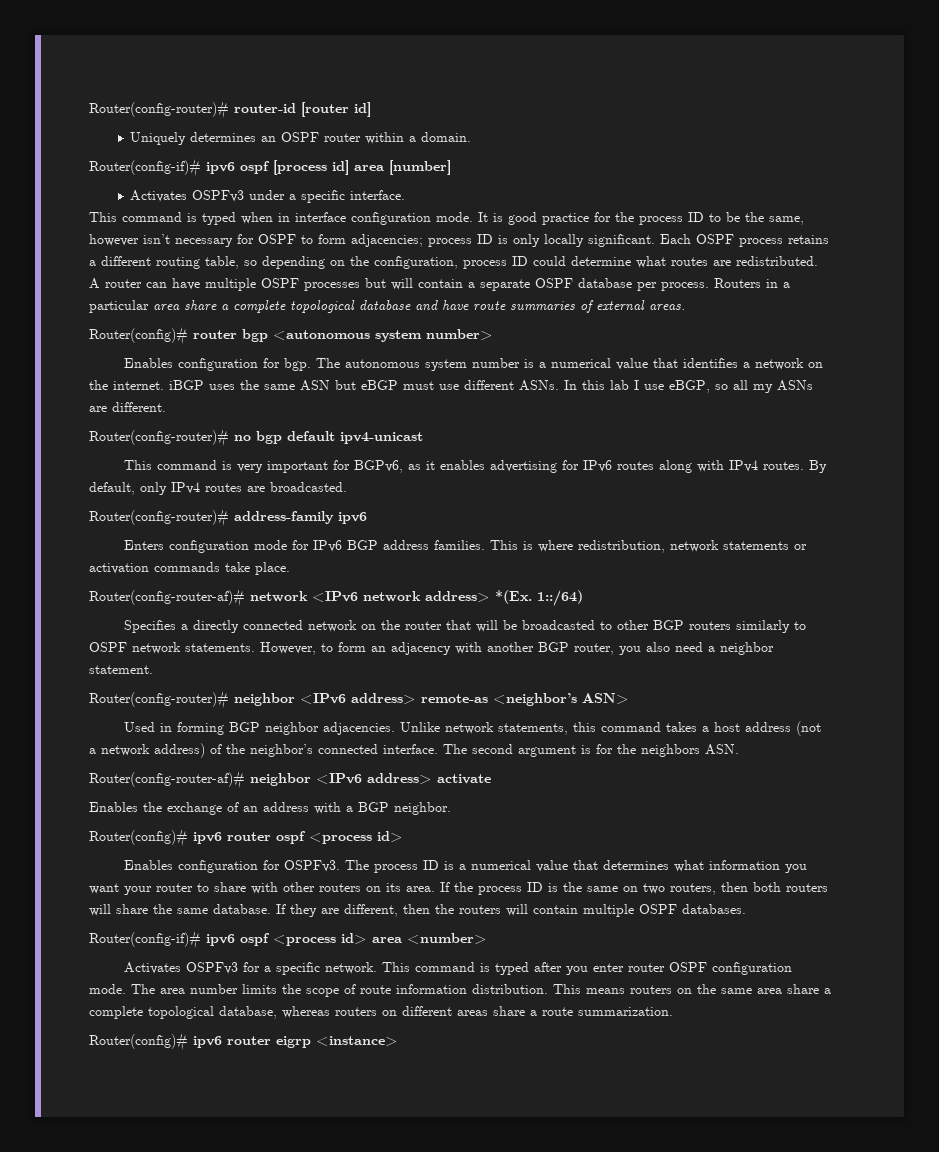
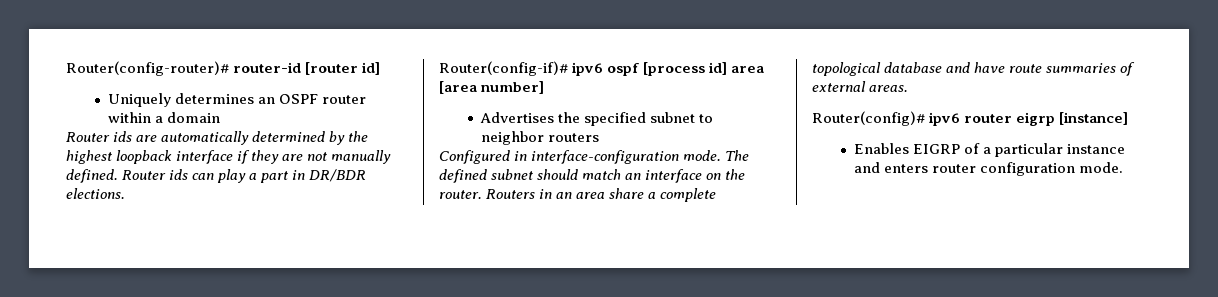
- Uniquely determines an OSPF router within a domain.
+ Uniquely determines an OSPF router within a domain
+ Router ids are automatically determined by the highest loopback interface if they are not manually defined. Router ids can play a part in DR/BDR elections.
- Router(config-if)# ipv6 ospf [process id] area [number]
- Activates OSPFv3 under a specific interface.
- This command is typed when in interface configuration mode. It is good practice for the process ID to be the same, however isn’t necessary for OSPF to form adjacencies; process ID is only locally significant. Each OSPF process retains a different routing table, so depending on the configuration, process ID could determine what routes are redistributed. A router can have multiple OSPF processes but will contain a separate OSPF database per process. Routers in a particular area share a complete topological database and have route summaries of external areas.
+ Router(config-if)# ipv6 ospf [process id] area [area number]
+ Advertises the specified subnet to neighbor routers
+ Configured in interface-configuration mode. The defined subnet should match an interface on the router. Routers in an area share a complete topological database and have route summaries of external areas.
- Router(config)# router bgp <autonomous system number>
- Enables configuration for bgp. The autonomous system number is a numerical value that identifies a network on the internet. iBGP uses the same ASN but eBGP must use different ASNs. In this lab I use eBGP, so all my ASNs are different.
- Router(config-router)# no bgp default ipv4-unicast
- This command is very important for BGPv6, as it enables advertising for IPv6 routes along with IPv4 routes. By default, only IPv4 routes are broadcasted.
- Router(config-router)# address-family ipv6
- Enters configuration mode for IPv6 BGP address families. This is where redistribution, network statements or activation commands take place.
- Router(config-router-af)# network <IPv6 network address> *(Ex. 1::/64)
- Specifies a directly connected network on the router that will be broadcasted to other BGP routers similarly to OSPF network statements. However, to form an adjacency with another BGP router, you also need a neighbor statement.
- Router(config-router)# neighbor <IPv6 address> remote-as <neighbor’s ASN>
- Used in forming BGP neighbor adjacencies. Unlike network statements, this command takes a host address (not a network address) of the neighbor’s connected interface. The second argument is for the neighbors ASN.
- Router(config-router-af)# neighbor <IPv6 address> activate
- Enables the exchange of an address with a BGP neighbor.
- Router(config)# ipv6 router ospf <process id>
- Enables configuration for OSPFv3. The process ID is a numerical value that determines what information you want your router to share with other routers on its area. If the process ID is the same on two routers, then both routers will share the same database. If they are different, then the routers will contain multiple OSPF databases.
- Router(config-if)# ipv6 ospf <process id> area <number>
- Activates OSPFv3 for a specific network. This command is typed after you enter router OSPF configuration mode. The area number limits the scope of route information distribution. This means routers on the same area share a complete topological database, whereas routers on different areas share a route summarization.
- Router(config)# ipv6 router eigrp <instance>
+ Router(config)# ipv6 router eigrp [instance]
+ Enables EIGRP of a particular instance and enters router configuration mode.

